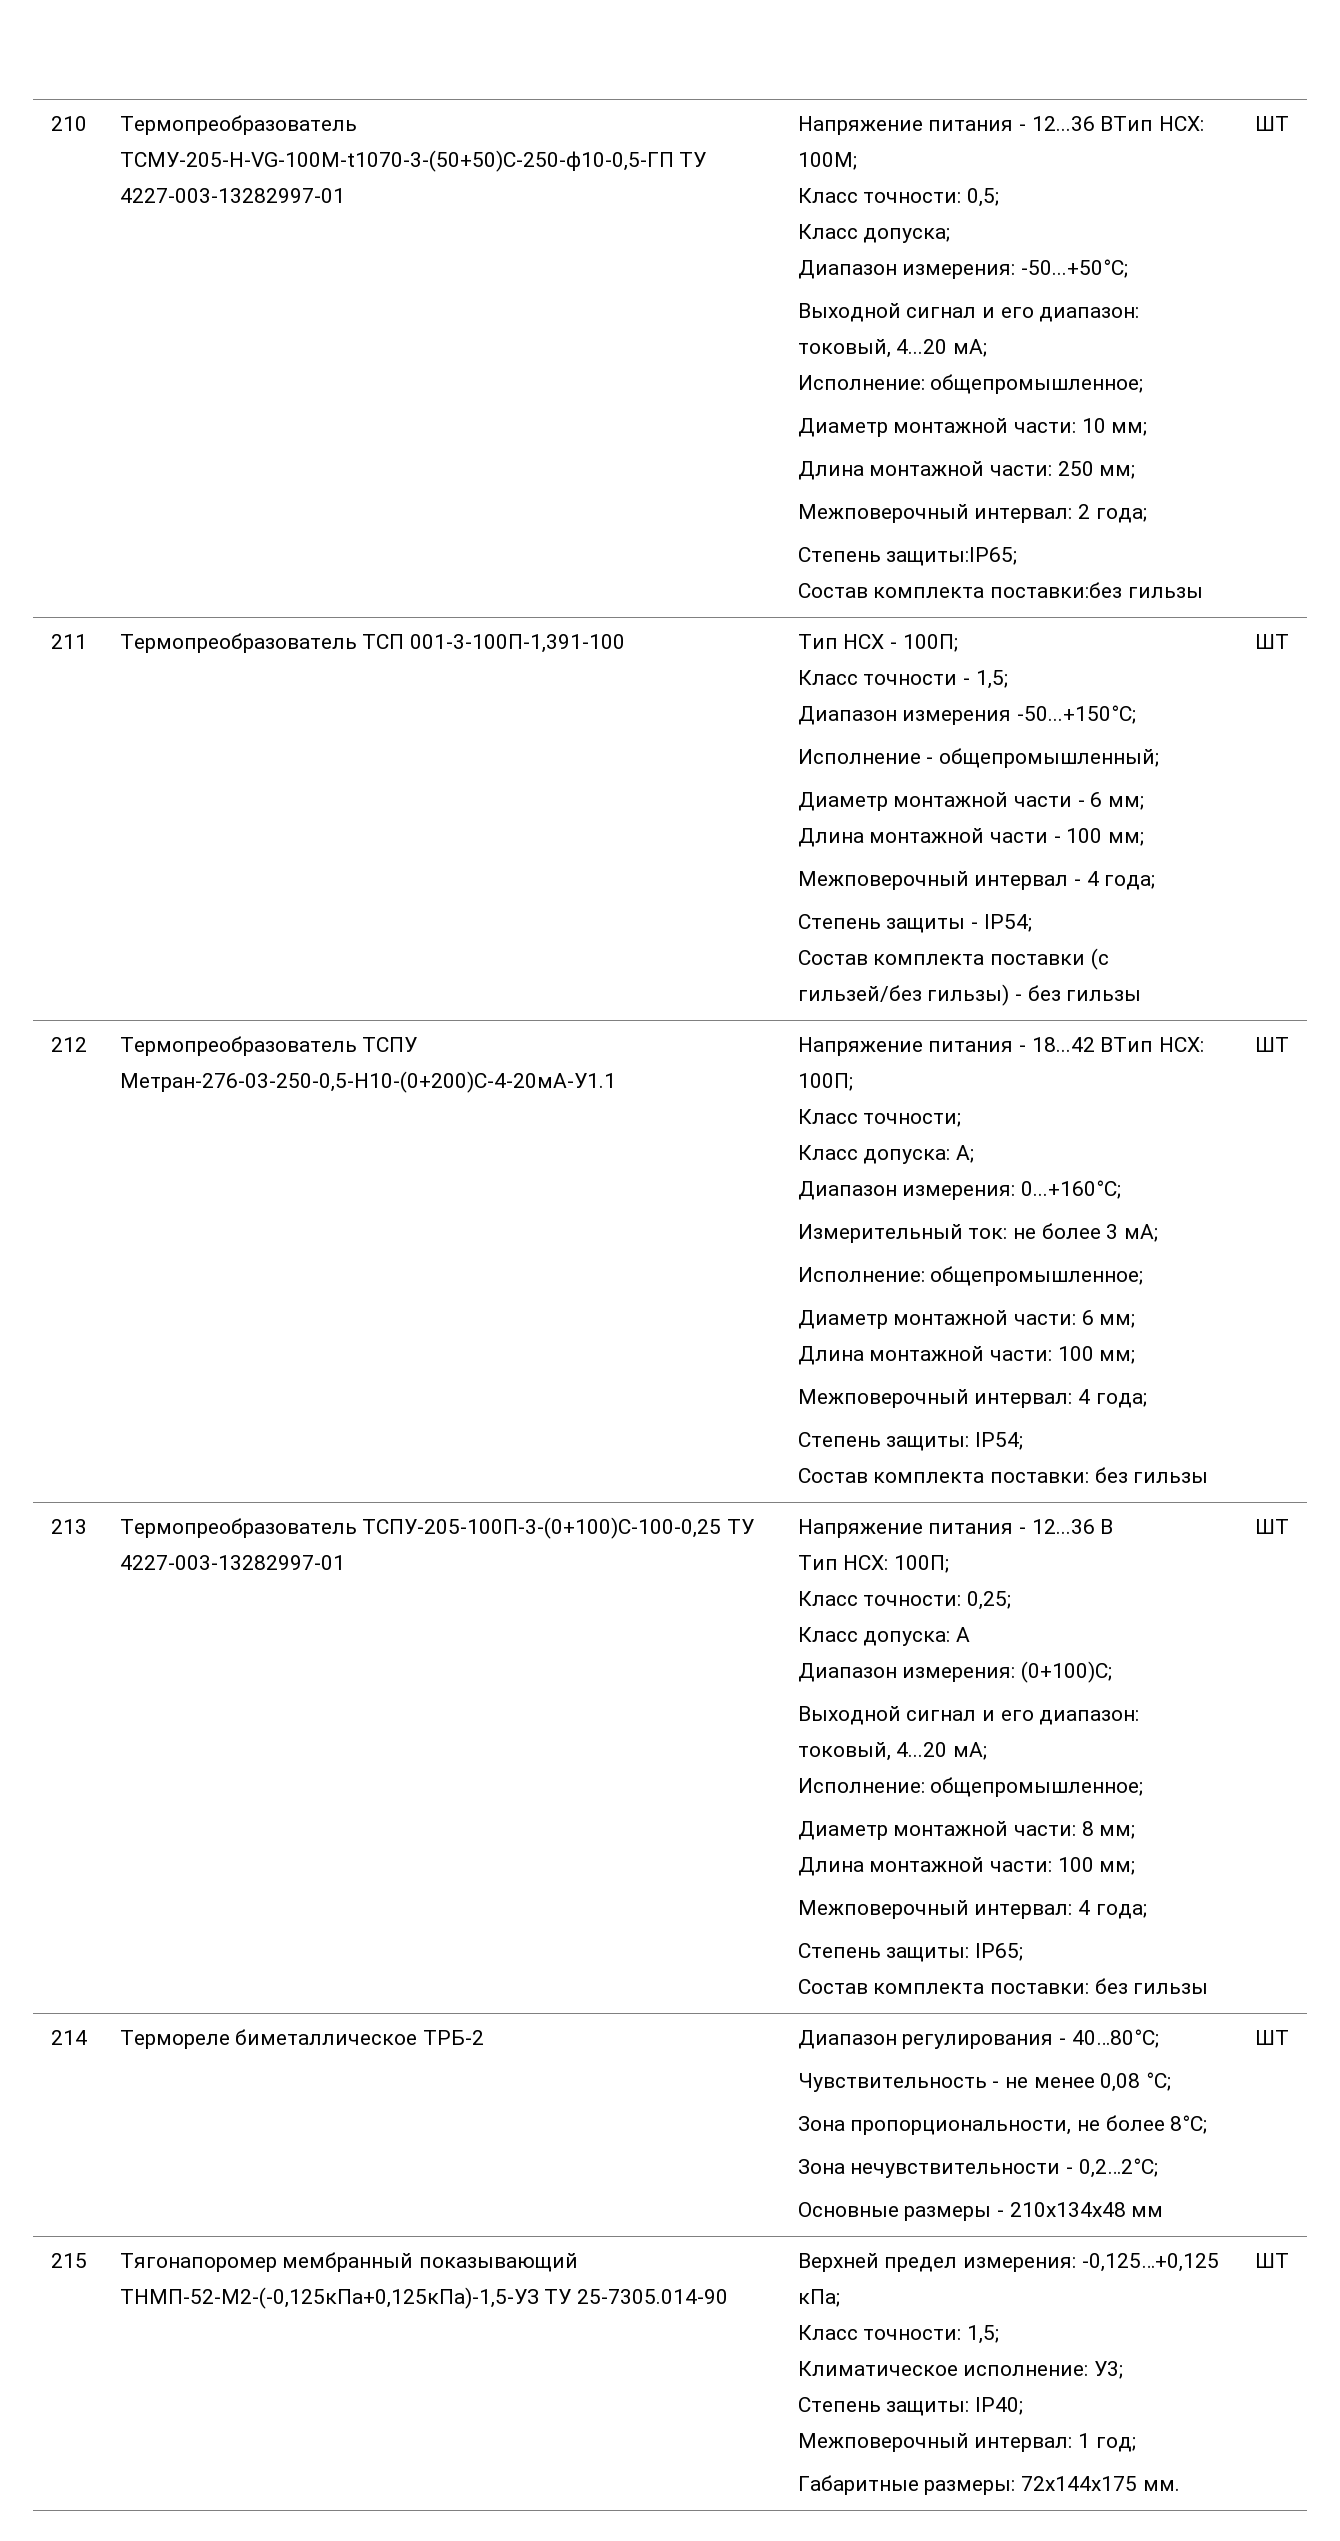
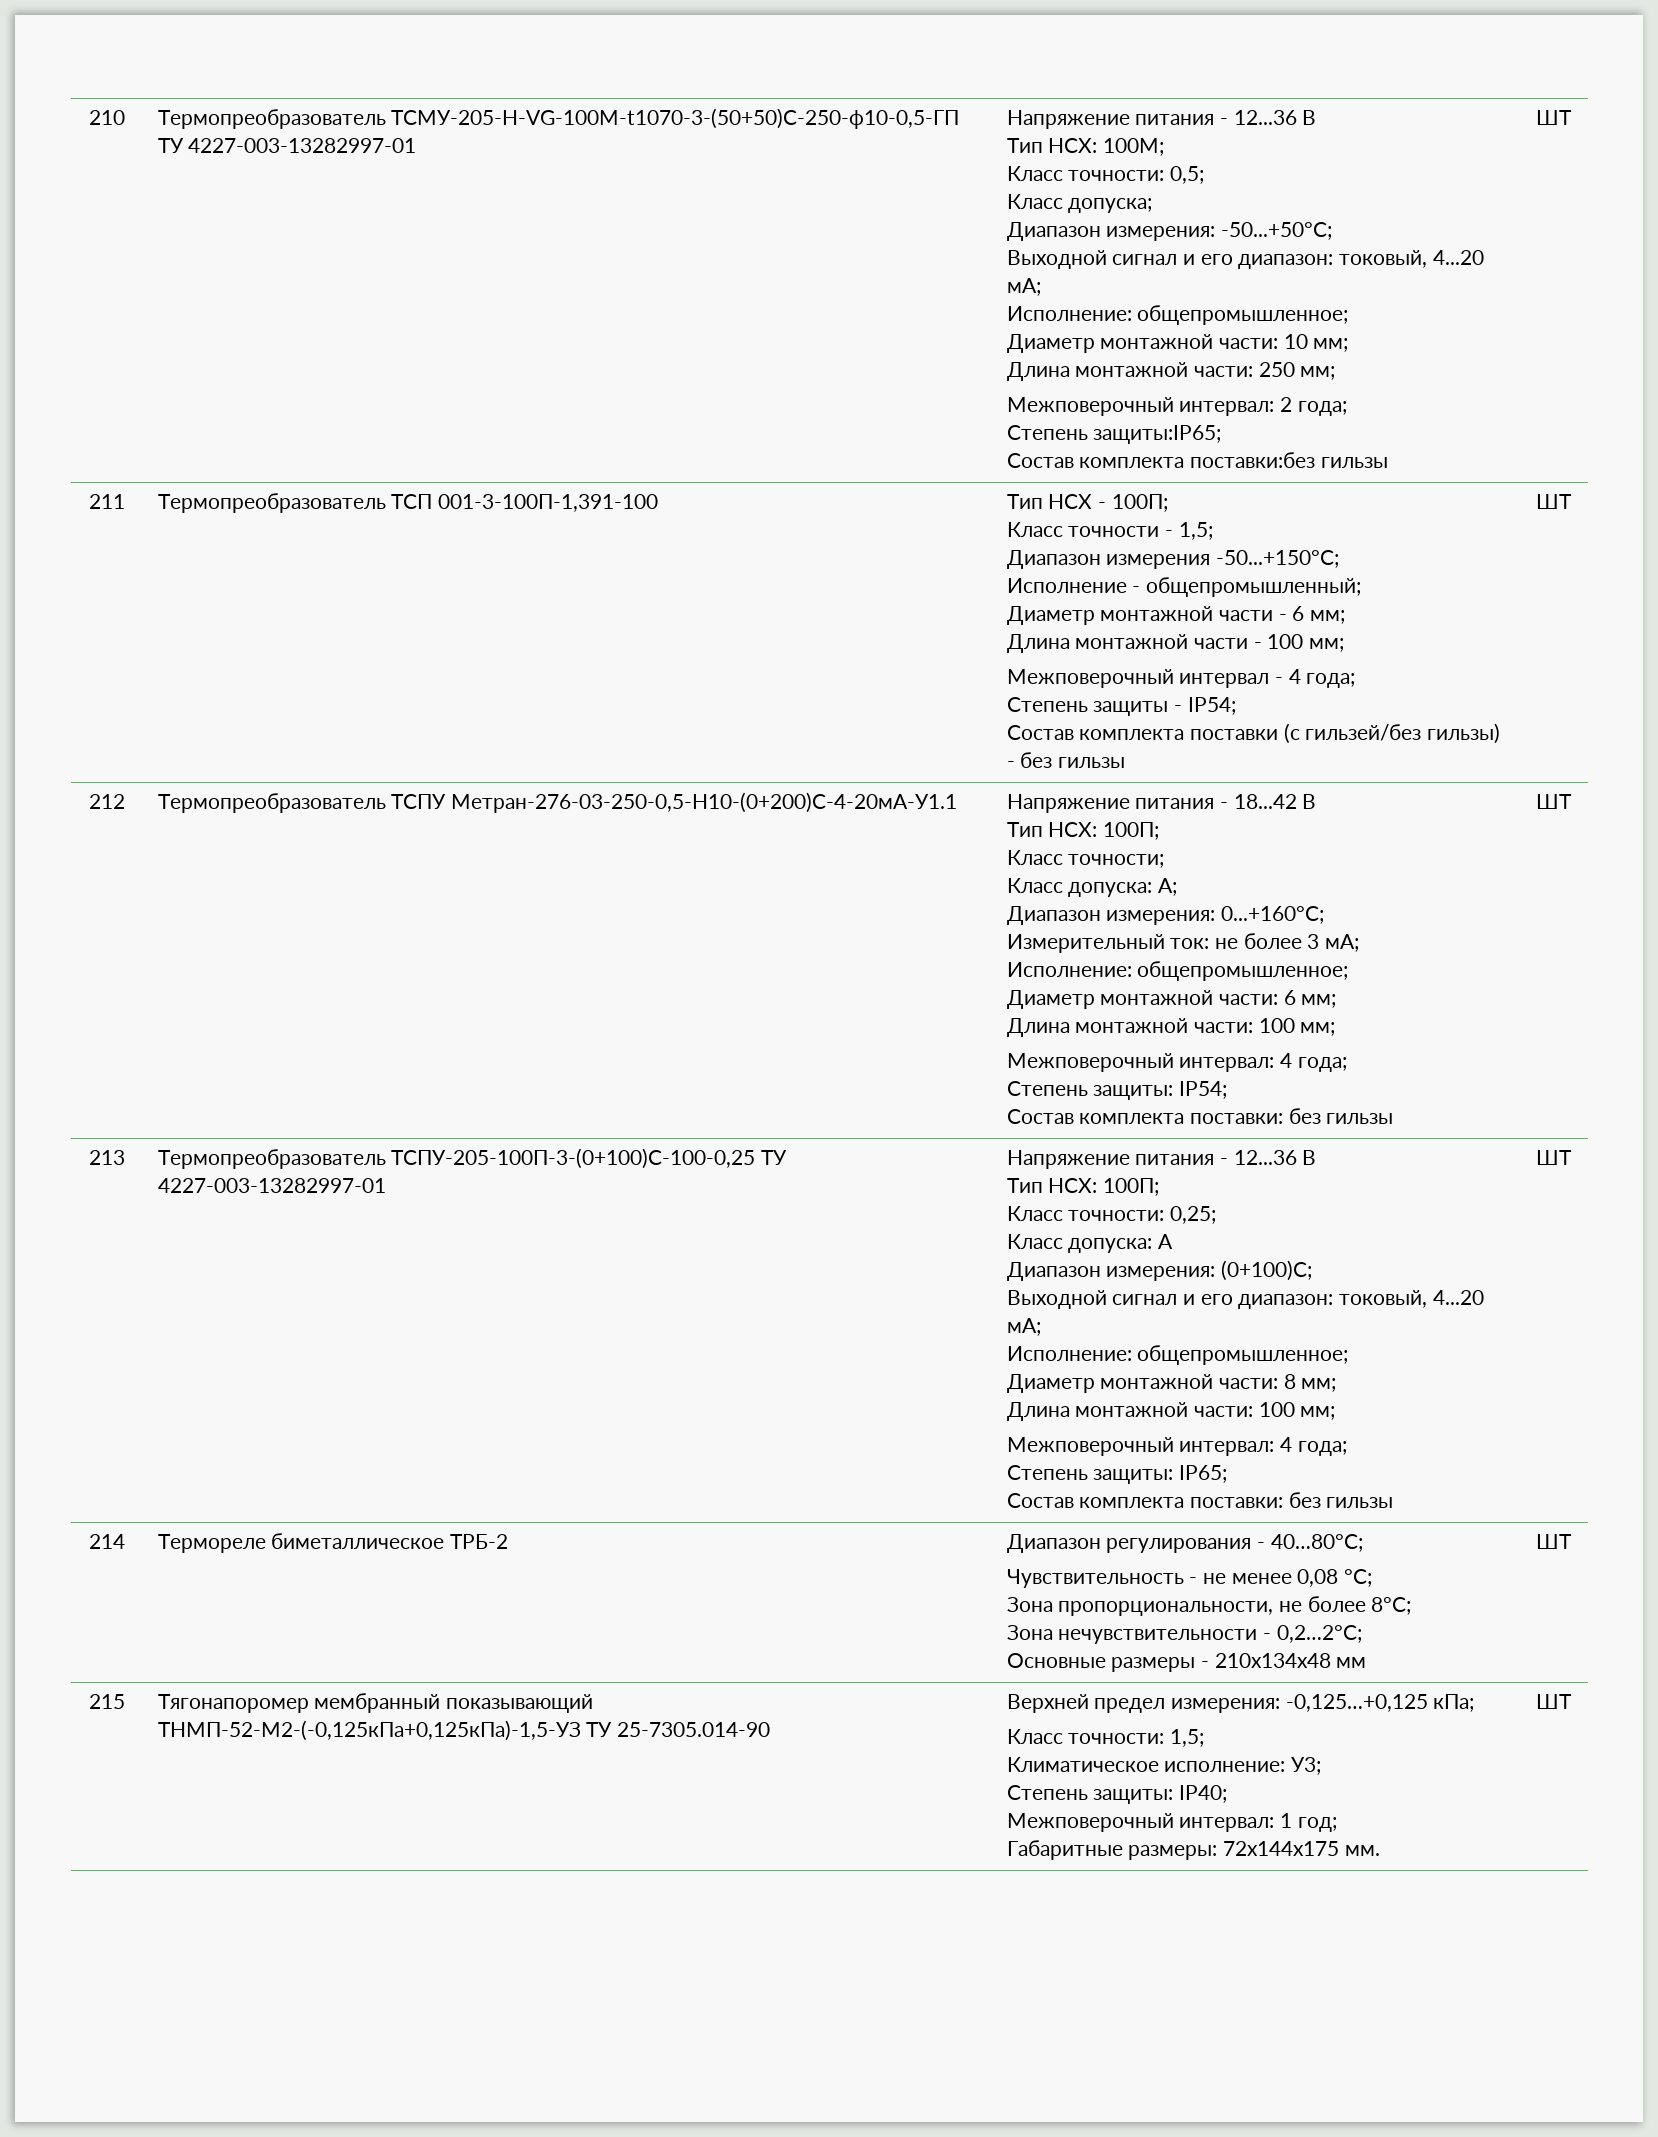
- Термопреобразователь ТСМУ-205-H-VG-100М-t1070-3-(50+50)С-250-ф10-0,5-ГП ТУ 4227-003-13282997-01 | Напряжение питания - 12...36 ВТип НСХ: 100М;
+ Термопреобразователь ТСМУ-205-H-VG-100М-t1070-3-(50+50)С-250-ф10-0,5-ГП ТУ 4227-003-13282997-01 | Напряжение питания - 12...36 В
+ Тип НСХ: 100М;
- Напряжение питания - 18...42 ВТип НСХ: 100П;
+ Напряжение питания - 18...42 В
+ Тип НСХ: 100П;

